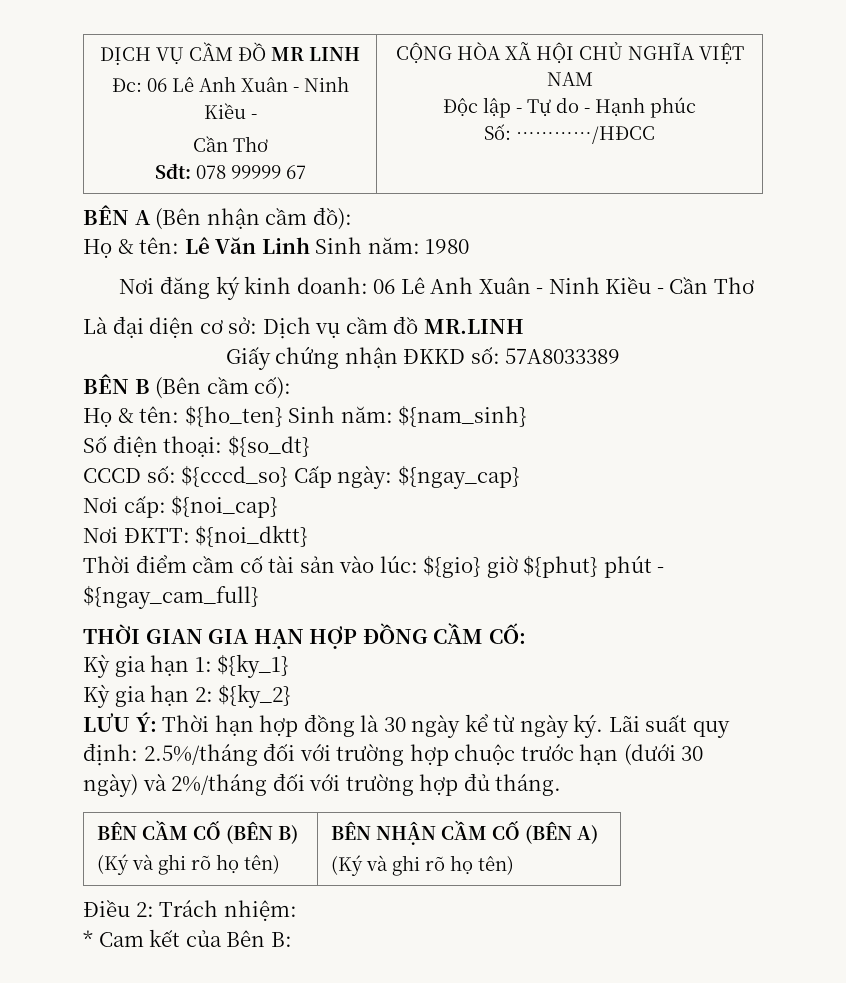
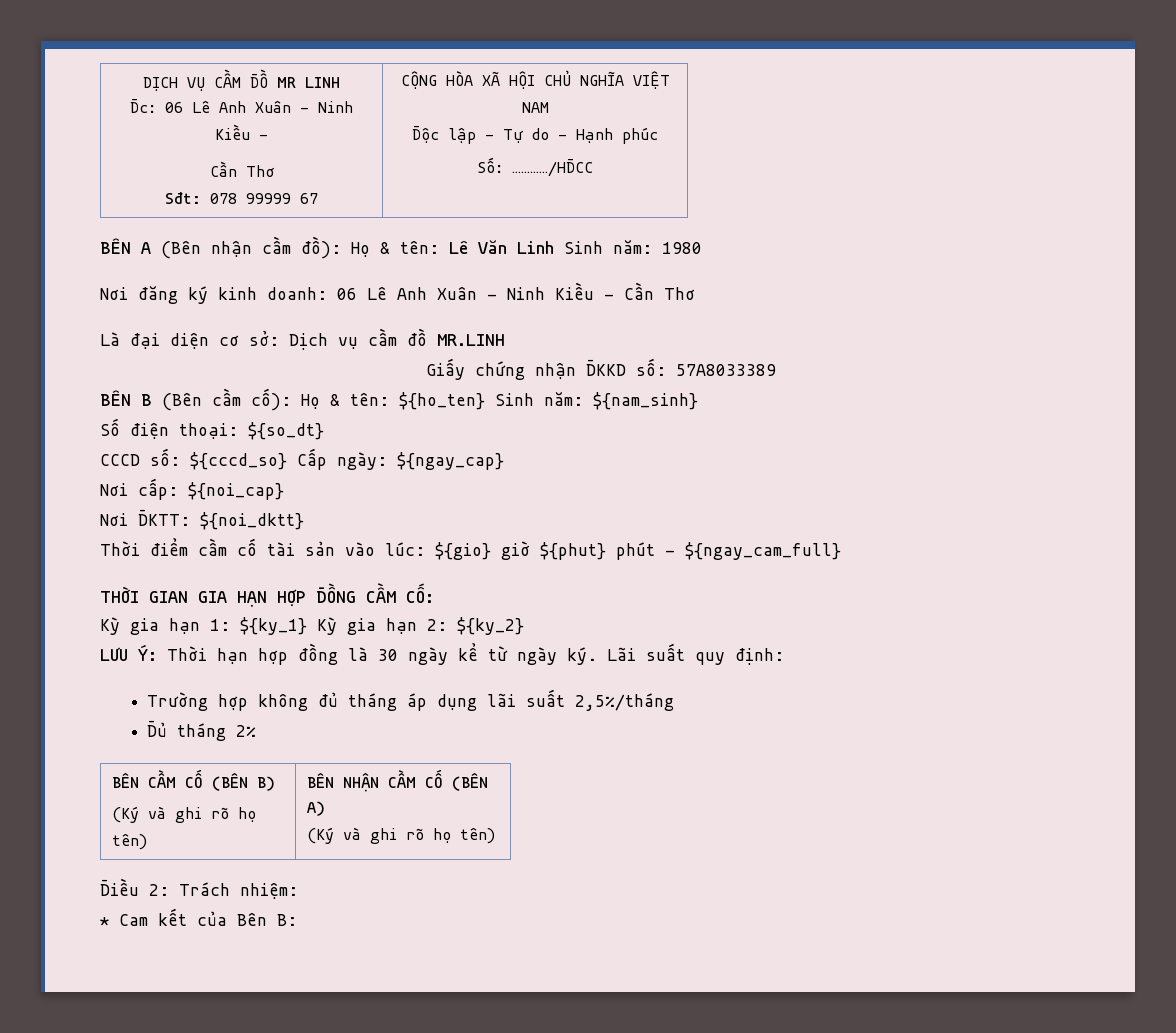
- BÊN A (Bên nhận cầm đồ):
- Họ & tên: Lê Văn Linh Sinh năm: 1980
+ BÊN A (Bên nhận cầm đồ): Họ & tên: Lê Văn Linh Sinh năm: 1980
- BÊN B (Bên cầm cố):
- Họ & tên: ${ho_ten} Sinh năm: ${nam_sinh}
+ BÊN B (Bên cầm cố): Họ & tên: ${ho_ten} Sinh năm: ${nam_sinh}
- Kỳ gia hạn 1: ${ky_1}
- Kỳ gia hạn 2: ${ky_2}
+ Kỳ gia hạn 1: ${ky_1} Kỳ gia hạn 2: ${ky_2}
- Lãi suất quy định: 2.5%/tháng đối với trường hợp chuộc trước hạn (dưới 30 ngày) và 2%/tháng đối với trường hợp đủ tháng.
+ Lãi suất quy định:
+ Trường hợp không đủ tháng áp dụng lãi suất 2,5%/tháng
+ Đủ tháng 2%

